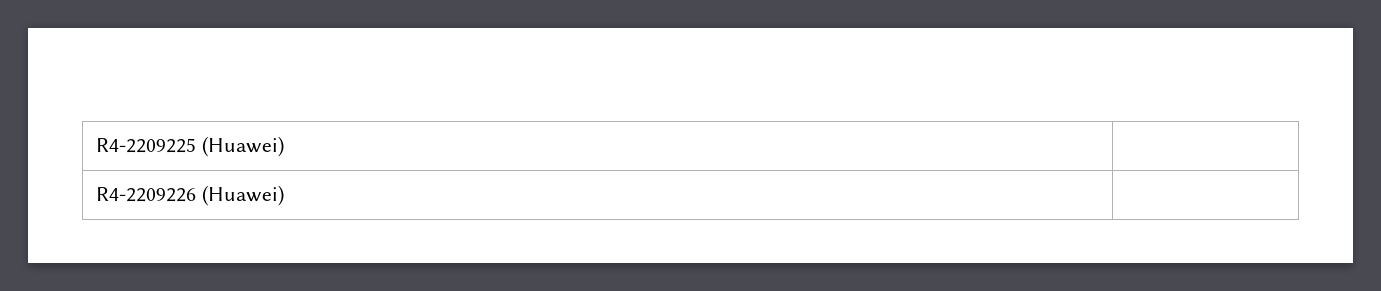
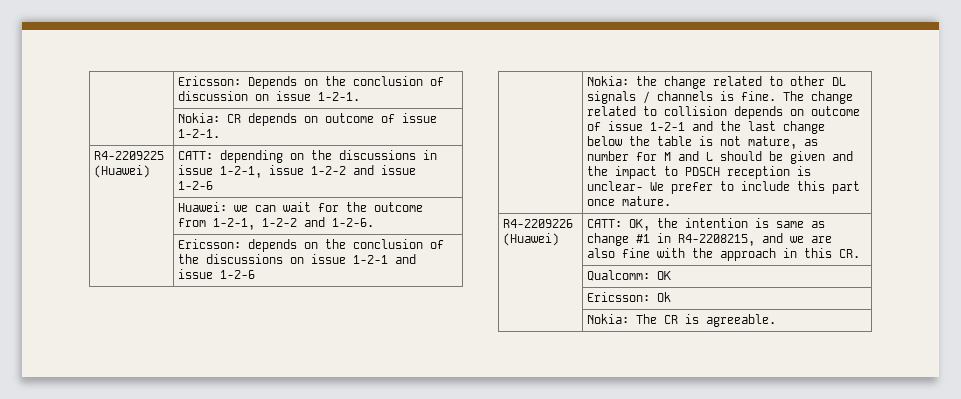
- R4-2209225 (Huawei) |
- R4-2209226 (Huawei) |
+ | Ericsson: Depends on the conclusion of discussion on issue 1-2-1.
+ | Nokia: CR depends on outcome of issue 1-2-1.
+ R4-2209225 (Huawei) | CATT: depending on the discussions in issue 1-2-1, issue 1-2-2 and issue 1-2-6
+ | Huawei: we can wait for the outcome from 1-2-1, 1-2-2 and 1-2-6.
+ | Ericsson: depends on the conclusion of the discussions on issue 1-2-1 and issue 1-2-6
+ | Nokia: the change related to other DL signals / channels is fine. The change related to collision depends on outcome of issue 1-2-1 and the last change below the table is not mature, as number for M and L should be given and the impact to PDSCH reception is unclear- We prefer to include this part once mature.
+ R4-2209226 (Huawei) | CATT: OK, the intention is same as change #1 in R4-2208215, and we are also fine with the approach in this CR.
+ | Qualcomm: OK
+ | Ericsson: Ok
+ | Nokia: The CR is agreeable.

